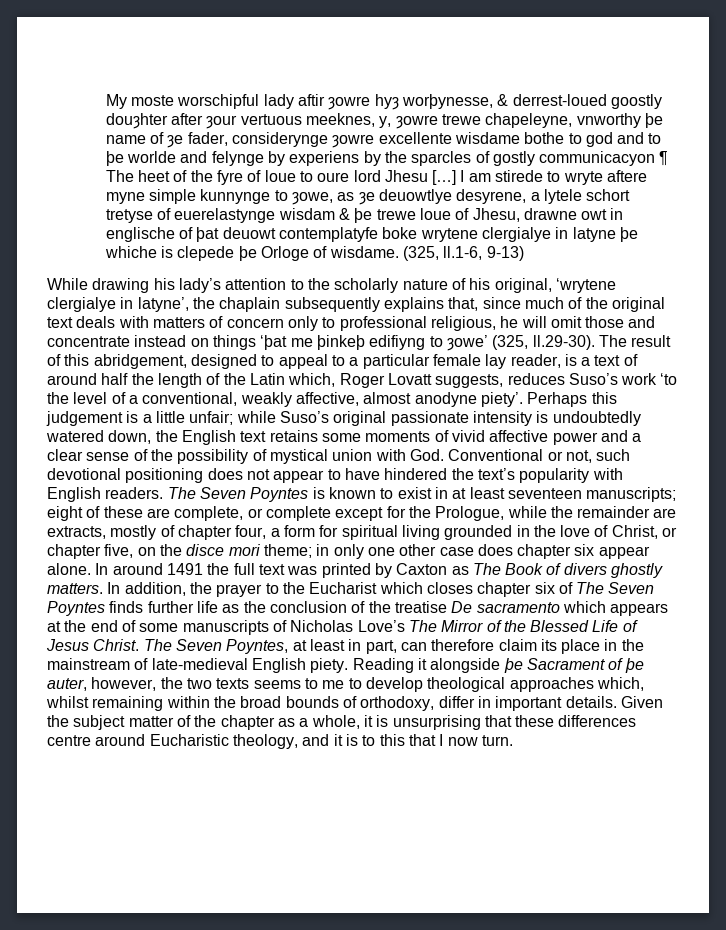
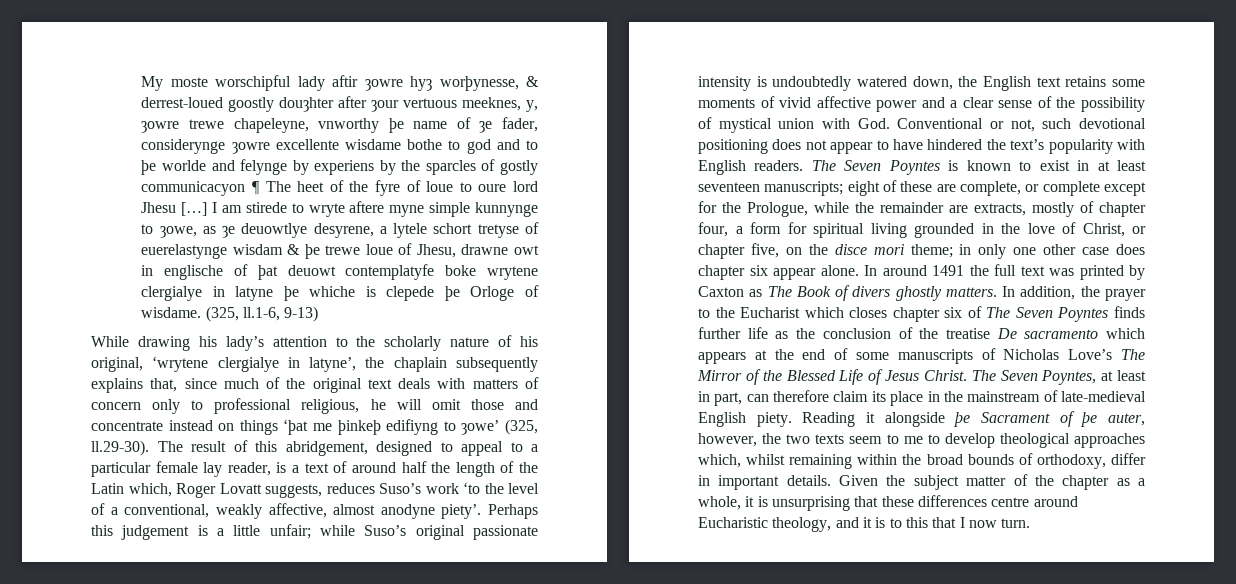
- Reading it alongside þe Sacrament of þe auter, however, the two texts seems to me to develop theological approaches which, whilst remaining within the broad bounds of orthodoxy, differ in important details.
+ Reading it alongside þe Sacrament of þe auter, however, the two texts seem to me to develop theological approaches which, whilst remaining within the broad bounds of orthodoxy, differ in important details.

